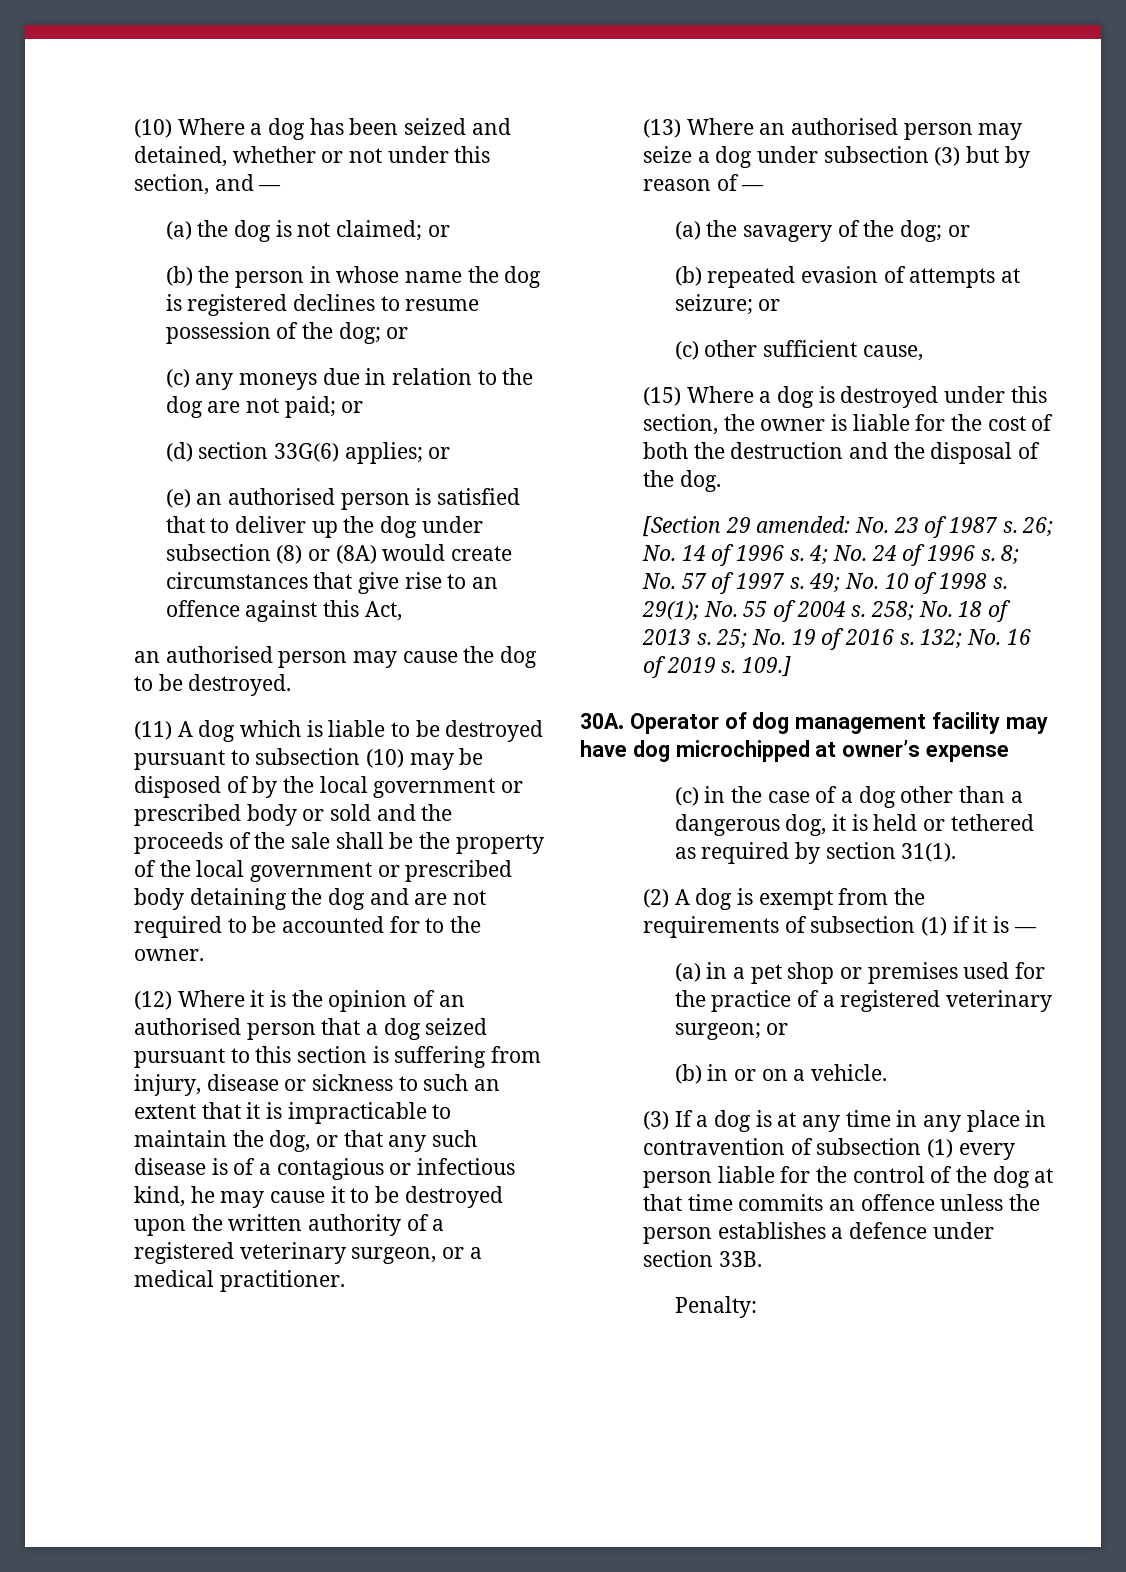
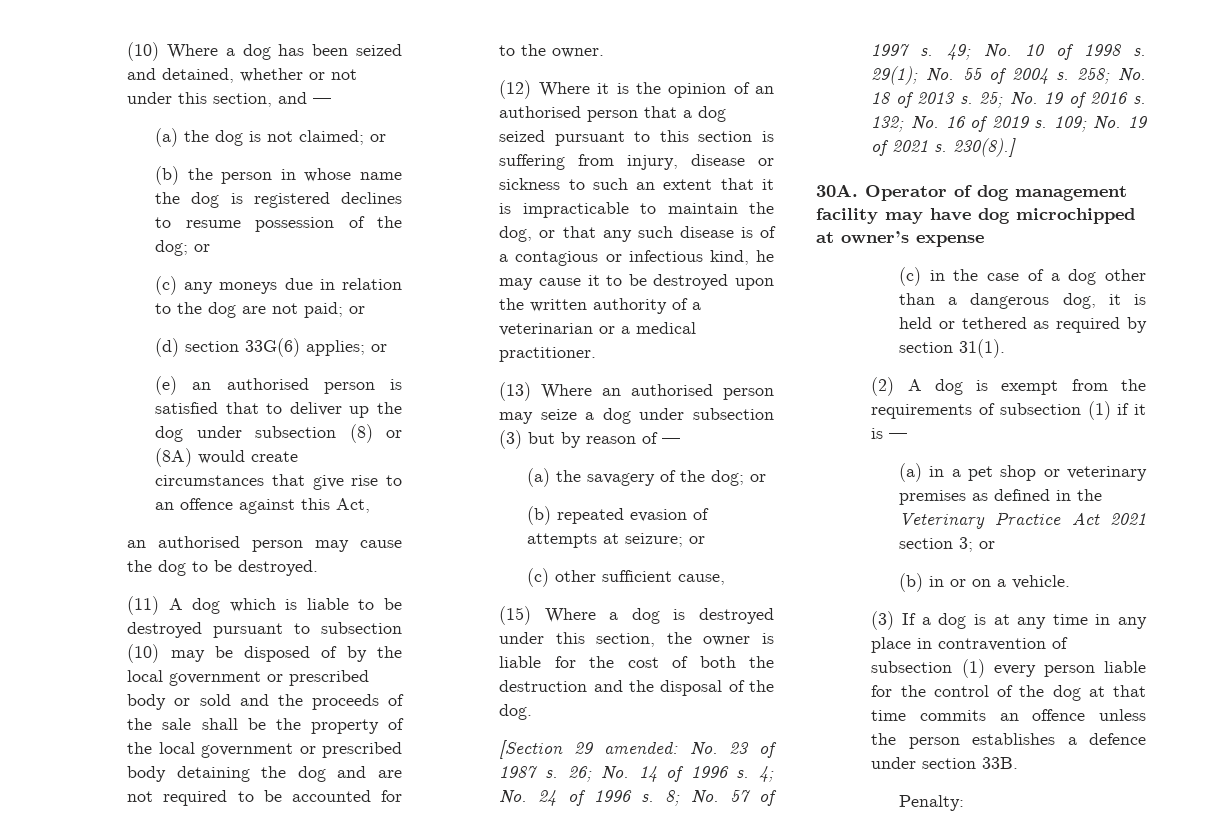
- (12) Where it is the opinion of an authorised person that a dog seized pursuant to this section is suffering from injury, disease or sickness to such an extent that it is impracticable to maintain the dog, or that any such disease is of a contagious or infectious kind, he may cause it to be destroyed upon the written authority of a registered veterinary surgeon, or a medical practitioner.
+ (12) Where it is the opinion of an authorised person that a dog seized pursuant to this section is suffering from injury, disease or sickness to such an extent that it is impracticable to maintain the dog, or that any such disease is of a contagious or infectious kind, he may cause it to be destroyed upon the written authority of a veterinarian or a medical practitioner.
- 109.]
+ 109; No. 19 of 2021 s. 230(8).]
- (a) in a pet shop or premises used for the practice of a registered veterinary surgeon; or
+ (a) in a pet shop or veterinary premises as defined in the Veterinary Practice Act 2021 section 3; or

